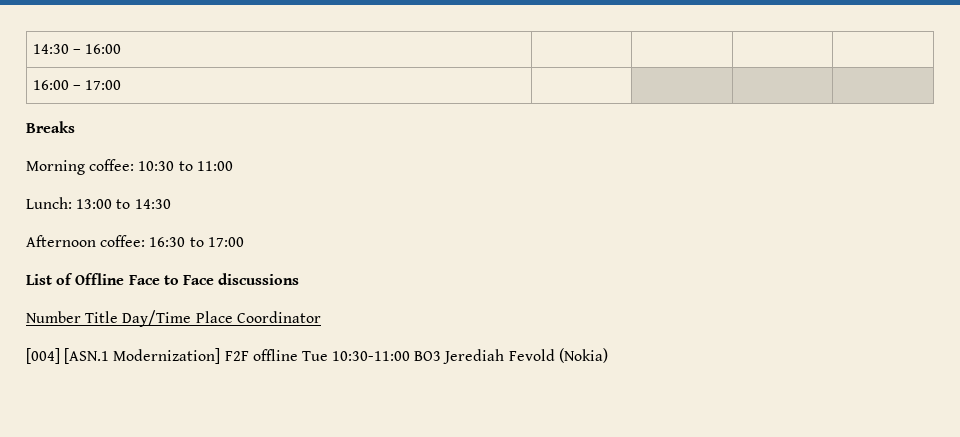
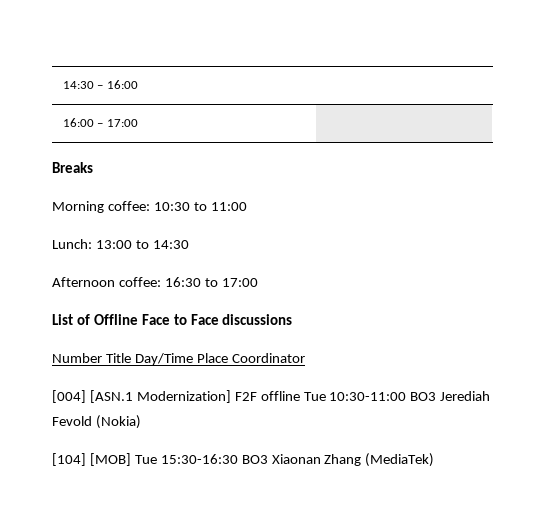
+ [104] [MOB] Tue 15:30-16:30 BO3 Xiaonan Zhang (MediaTek)

